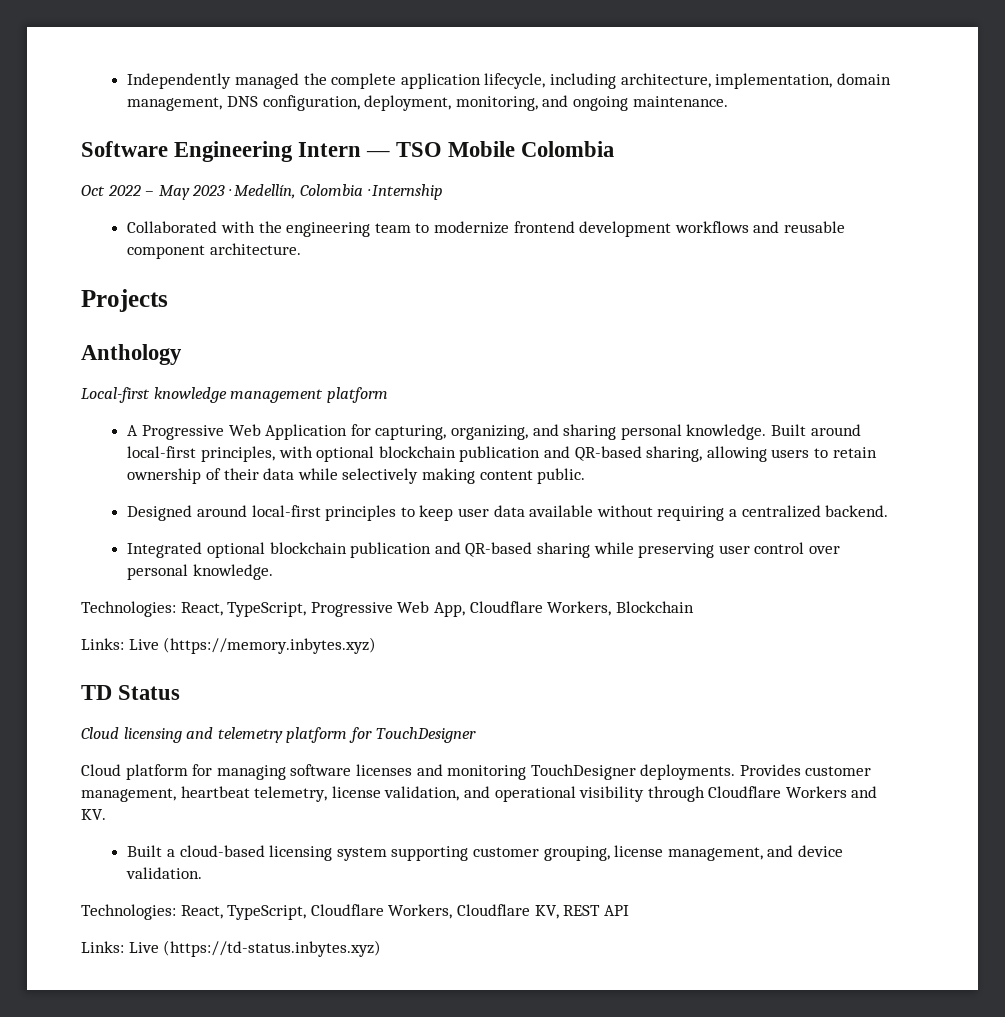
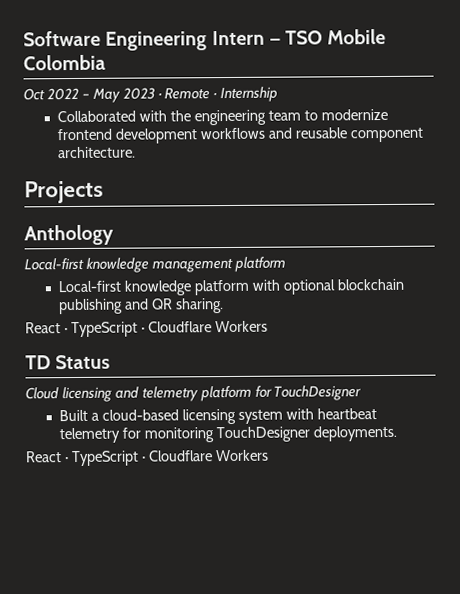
- Independently managed the complete application lifecycle, including architecture, implementation, domain management, DNS configuration, deployment, monitoring, and ongoing maintenance.
- Oct 2022 – May 2023 · Medellín, Colombia · Internship
+ Oct 2022 – May 2023 · Remote · Internship
- A Progressive Web Application for capturing, organizing, and sharing personal knowledge. Built around local-first principles, with optional blockchain publication and QR-based sharing, allowing users to retain ownership of their data while selectively making content public.
- Designed around local-first principles to keep user data available without requiring a centralized backend.
- Integrated optional blockchain publication and QR-based sharing while preserving user control over personal knowledge.
- Technologies: React, TypeScript, Progressive Web App, Cloudflare Workers, Blockchain
- Links: Live (https://memory.inbytes.xyz)
+ Local-first knowledge platform with optional blockchain publishing and QR sharing.
+ React · TypeScript · Cloudflare Workers
- Cloud platform for managing software licenses and monitoring TouchDesigner deployments. Provides customer management, heartbeat telemetry, license validation, and operational visibility through Cloudflare Workers and KV.
- Built a cloud-based licensing system supporting customer grouping, license management, and device validation.
- Technologies: React, TypeScript, Cloudflare Workers, Cloudflare KV, REST API
- Links: Live (https://td-status.inbytes.xyz)
+ Built a cloud-based licensing system with heartbeat telemetry for monitoring TouchDesigner deployments.
+ React · TypeScript · Cloudflare Workers

